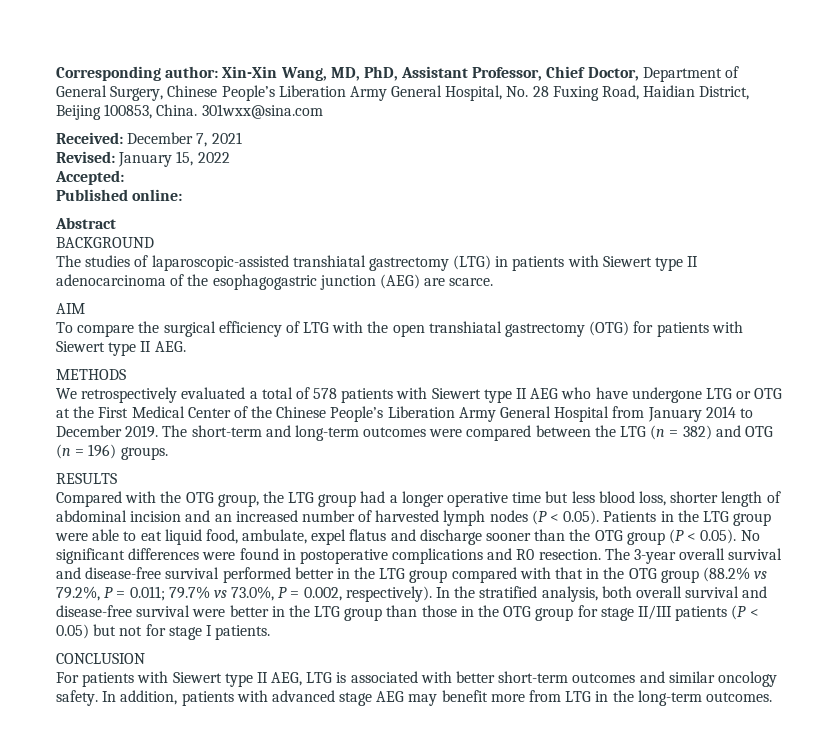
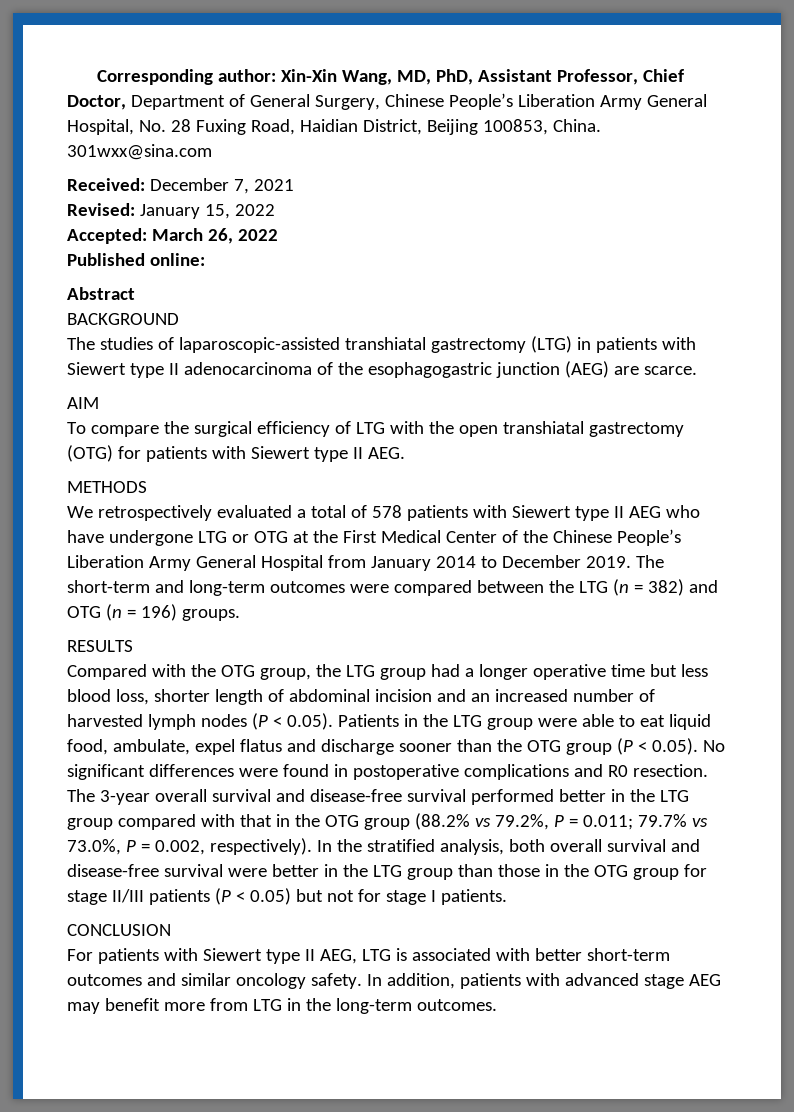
- Accepted:
+ Accepted: March 26, 2022

